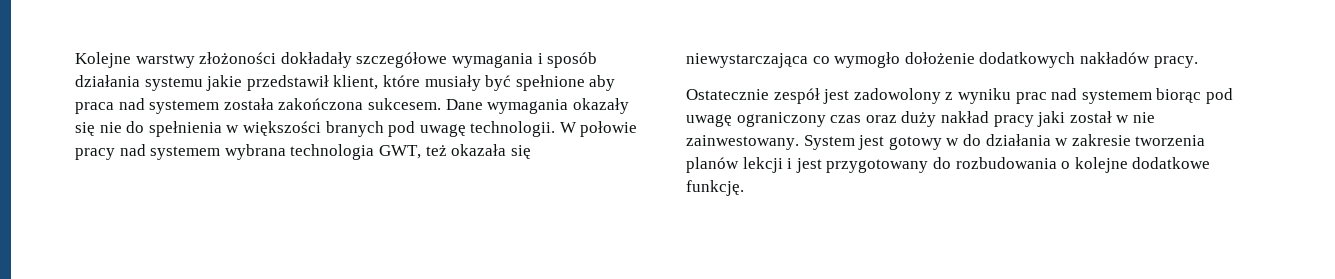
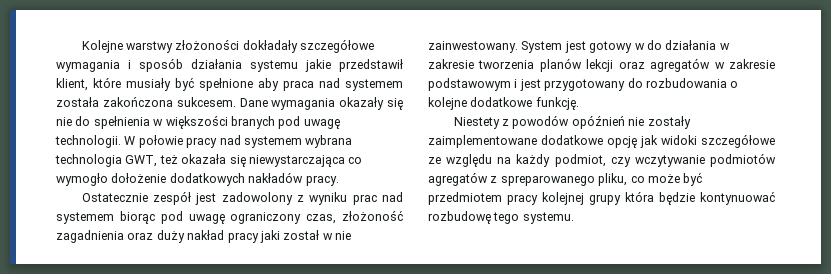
- Ostatecznie zespół jest zadowolony z wyniku prac nad systemem biorąc pod uwagę ograniczony czas oraz duży nakład pracy jaki został w nie zainwestowany.
+ Ostatecznie zespół jest zadowolony z wyniku prac nad systemem biorąc pod uwagę ograniczony czas, złożoność zagadnienia oraz duży nakład pracy jaki został w nie zainwestowany.
- System jest gotowy w do działania w zakresie tworzenia planów lekcji i jest przygotowany do rozbudowania o kolejne dodatkowe funkcję.
+ System jest gotowy w do działania w zakresie tworzenia planów lekcji oraz agregatów w zakresie podstawowym i jest przygotowany do rozbudowania o kolejne dodatkowe funkcję.
+ Niestety z powodów opóźnień nie zostały zaimplementowane dodatkowe opcję jak widoki szczegółowe ze względu na każdy podmiot, czy wczytywanie podmiotów agregatów z spreparowanego pliku, co może być przedmiotem pracy kolejnej grupy która będzie kontynuować rozbudowę tego systemu.

